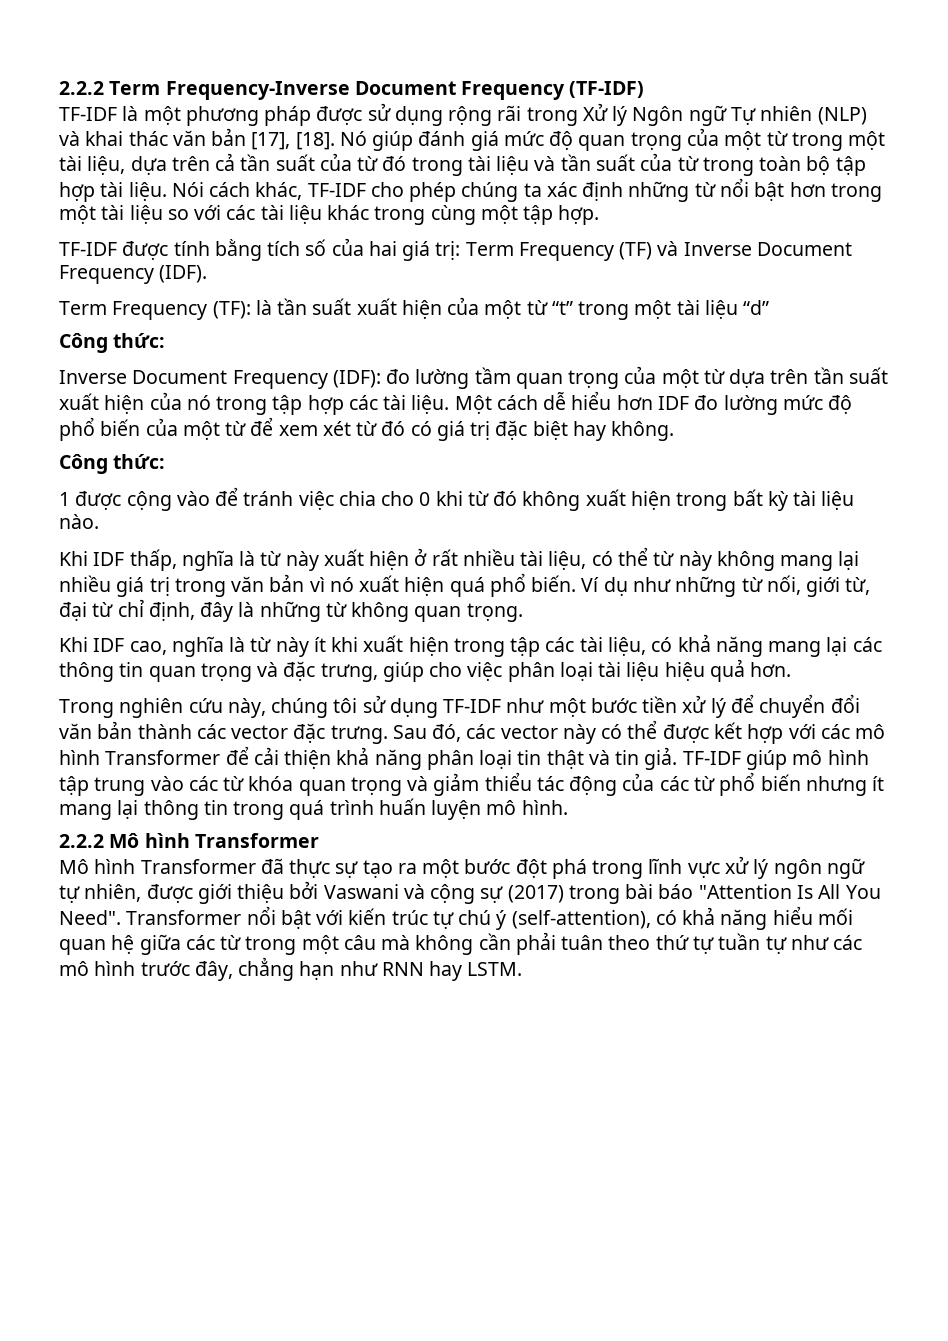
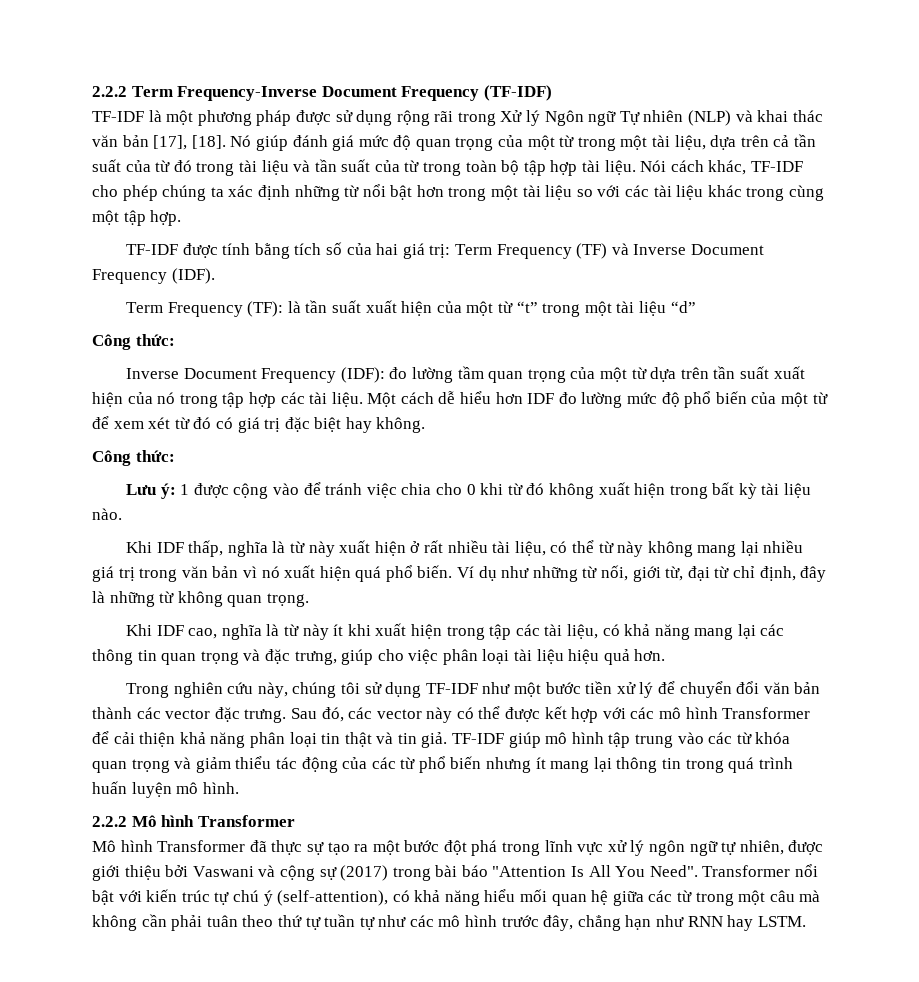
- 1 được cộng vào để tránh việc chia cho 0 khi từ đó không xuất hiện trong bất kỳ tài liệu nào.
+ Lưu ý: 1 được cộng vào để tránh việc chia cho 0 khi từ đó không xuất hiện trong bất kỳ tài liệu nào.

